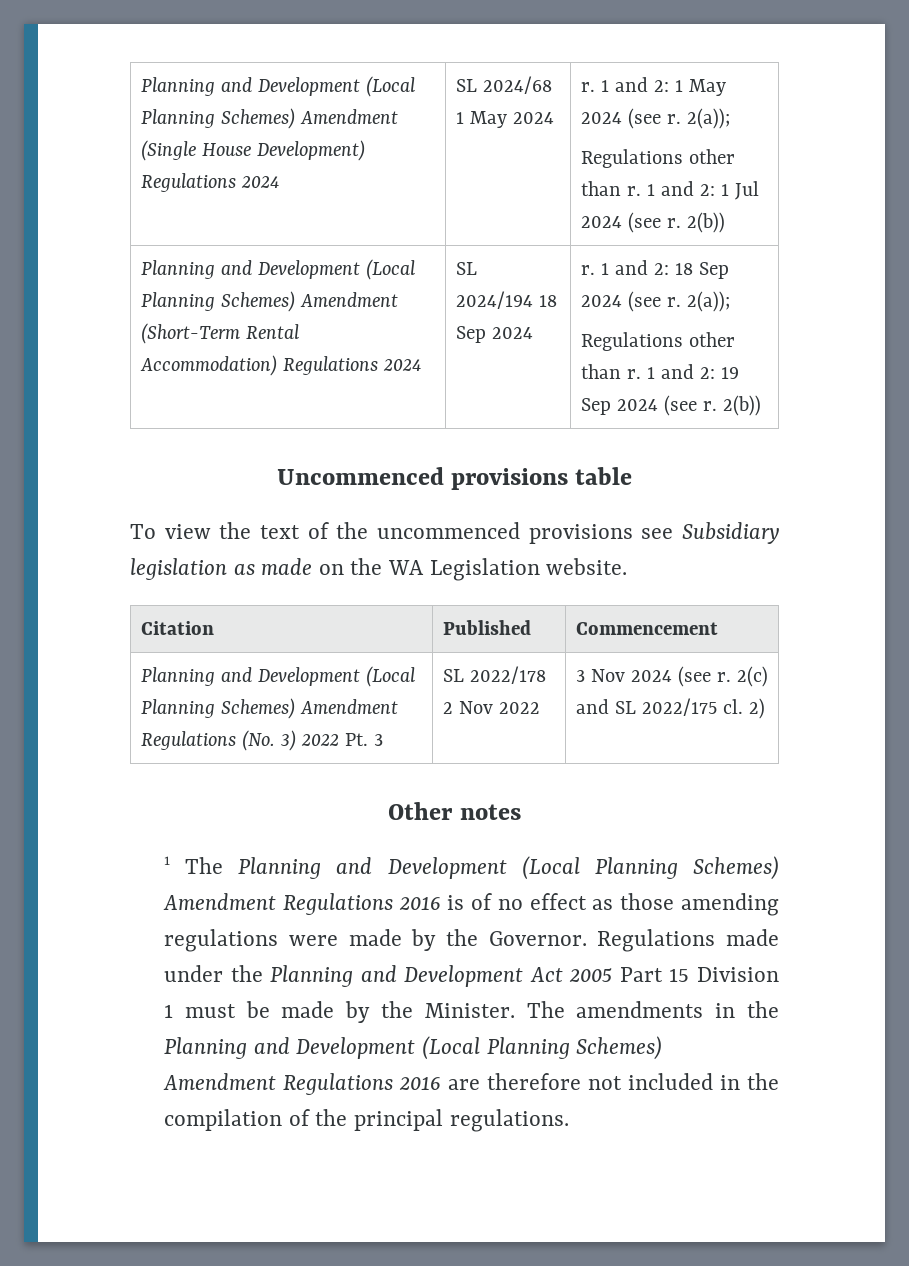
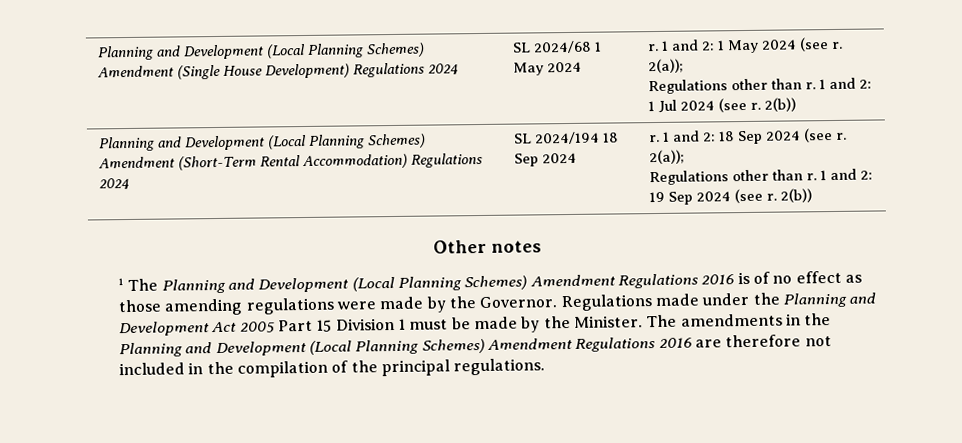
- Uncommenced provisions table
- To view the text of the uncommenced provisions see Subsidiary legislation as made on the WA Legislation website.
- Citation | Published | Commencement
- Planning and Development (Local Planning Schemes) Amendment Regulations (No. 3) 2022 Pt. 3 | SL 2022/178 2 Nov 2022 | 3 Nov 2024 (see r. 2(c) and SL 2022/175 cl. 2)

